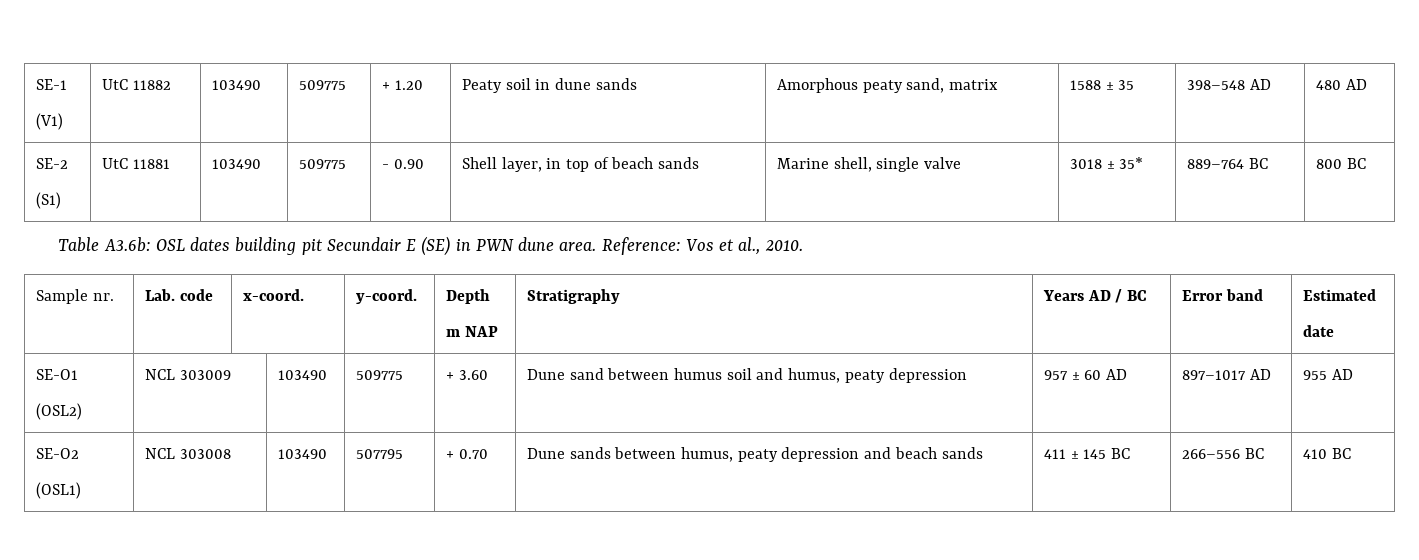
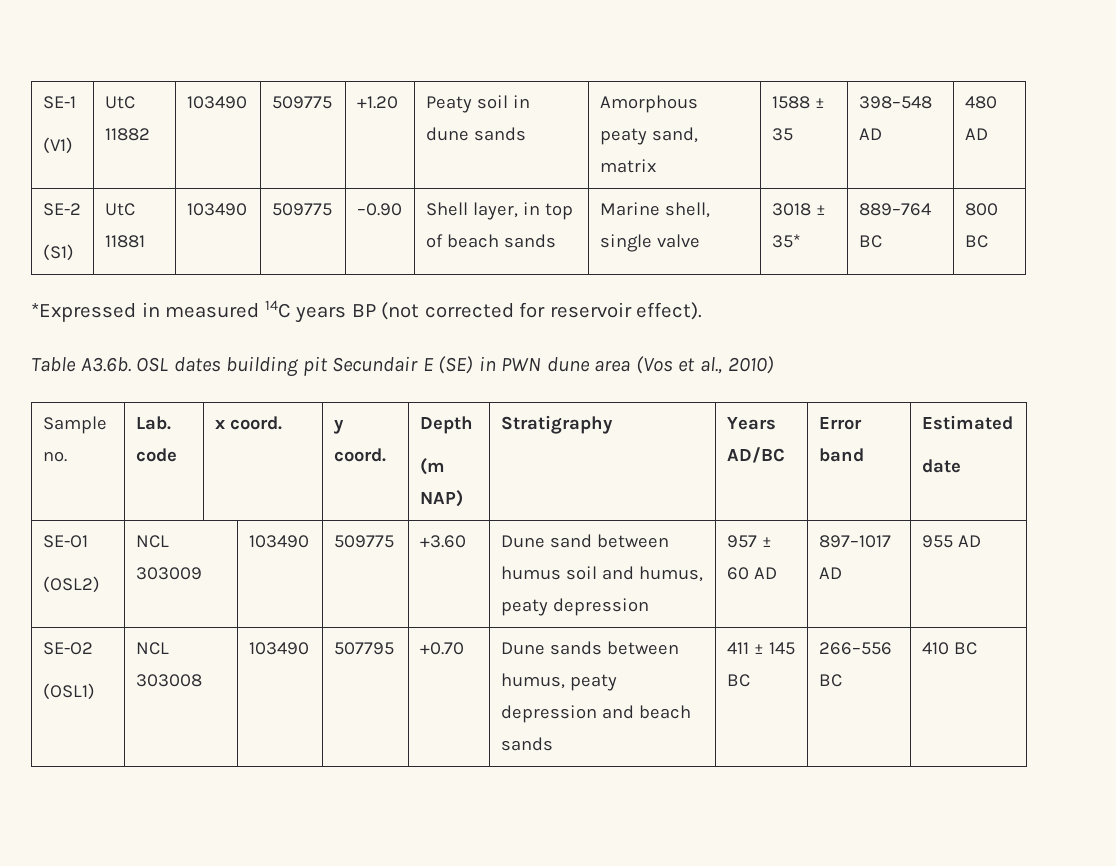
  SE-1
- (V1) | UtC 11882 | 103490 | 509775 | + 1.20 | Peaty soil in dune sands | Amorphous peaty sand, matrix | 1588 ± 35 | 398–548 AD | 480 AD
+ (V1) | UtC 11882 | 103490 | 509775 | +1.20 | Peaty soil in dune sands | Amorphous peaty sand, matrix | 1588 ± 35 | 398–548 AD | 480 AD
  SE-2
- (S1) | UtC 11881 | 103490 | 509775 | - 0.90 | Shell layer, in top of beach sands | Marine shell, single valve | 3018 ± 35* | 889–764 BC | 800 BC
+ (S1) | UtC 11881 | 103490 | 509775 | –0.90 | Shell layer, in top of beach sands | Marine shell, single valve | 3018 ± 35* | 889–764 BC | 800 BC
+ *Expressed in measured 14C years BP (not corrected for reservoir effect).
- Table A3.6b: OSL dates building pit Secundair E (SE) in PWN dune area. Reference: Vos et al., 2010.
+ Table A3.6b. OSL dates building pit Secundair E (SE) in PWN dune area (Vos et al., 2010)
- Sample nr. | Lab. code | x-coord. | y-coord. | Depth
- m NAP | Stratigraphy | Years AD / BC | Error band | Estimated
+ Sample no. | Lab. code | x coord. | y coord. | Depth
+ (m NAP) | Stratigraphy | Years AD/BC | Error band | Estimated
  SE-O1
- (OSL2) | NCL 303009 | 103490 | 509775 | + 3.60 | Dune sand between humus soil and humus, peaty depression | 957 ± 60 AD | 897–1017 AD | 955 AD
+ (OSL2) | NCL 303009 | 103490 | 509775 | +3.60 | Dune sand between humus soil and humus, peaty depression | 957 ± 60 AD | 897–1017 AD | 955 AD
  SE-O2
- (OSL1) | NCL 303008 | 103490 | 507795 | + 0.70 | Dune sands between humus, peaty depression and beach sands | 411 ± 145 BC | 266–556 BC | 410 BC
+ (OSL1) | NCL 303008 | 103490 | 507795 | +0.70 | Dune sands between humus, peaty depression and beach sands | 411 ± 145 BC | 266–556 BC | 410 BC

